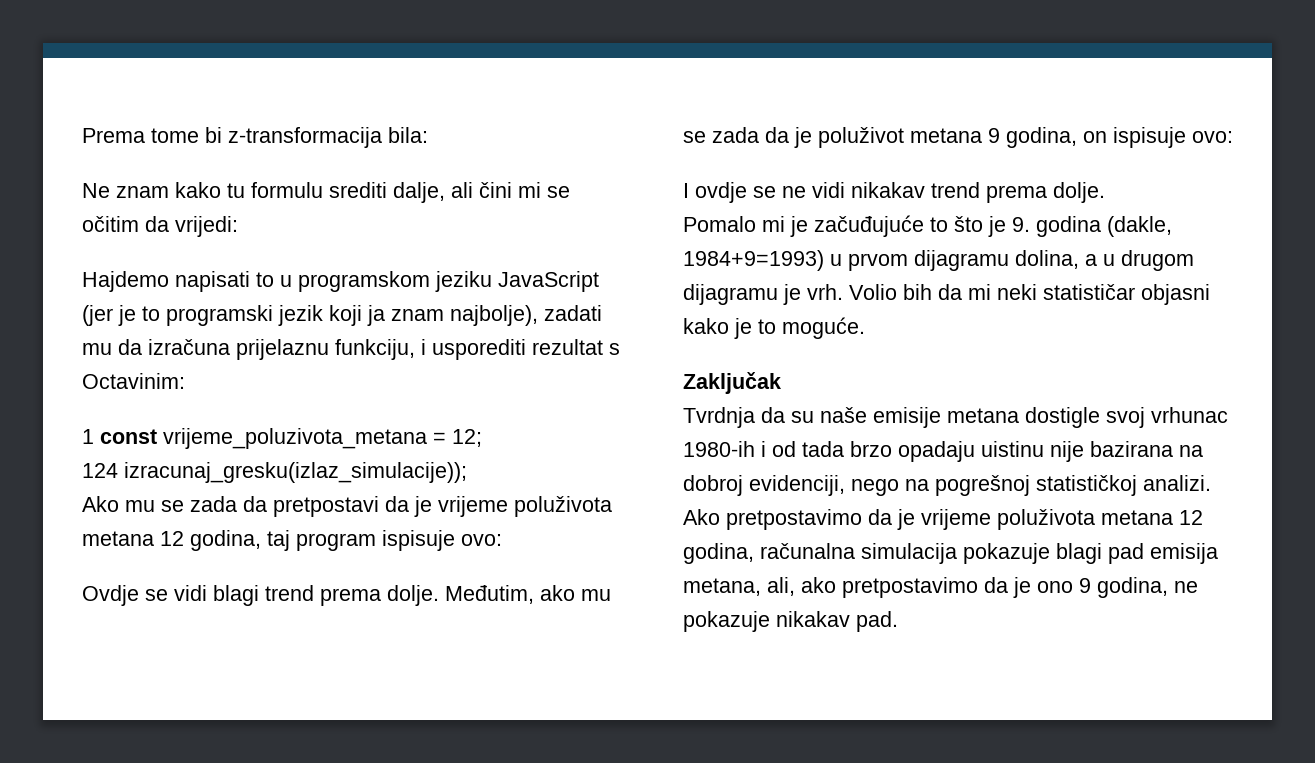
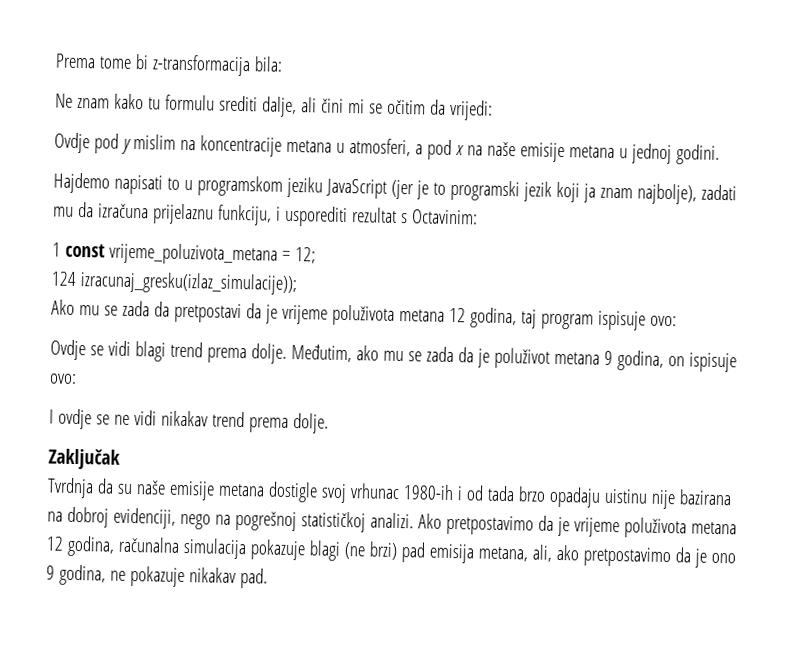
+ Ovdje pod y mislim na koncentracije metana u atmosferi, a pod x na naše emisije metana u jednoj godini.
- Pomalo mi je začuđujuće to što je 9. godina (dakle, 1984+9=1993) u prvom dijagramu dolina, a u drugom dijagramu je vrh. Volio bih da mi neki statističar objasni kako je to moguće.
- Ako pretpostavimo da je vrijeme poluživota metana 12 godina, računalna simulacija pokazuje blagi pad emisija metana, ali, ako pretpostavimo da je ono 9 godina, ne pokazuje nikakav pad.
+ Ako pretpostavimo da je vrijeme poluživota metana 12 godina, računalna simulacija pokazuje blagi (ne brzi) pad emisija metana, ali, ako pretpostavimo da je ono 9 godina, ne pokazuje nikakav pad.

